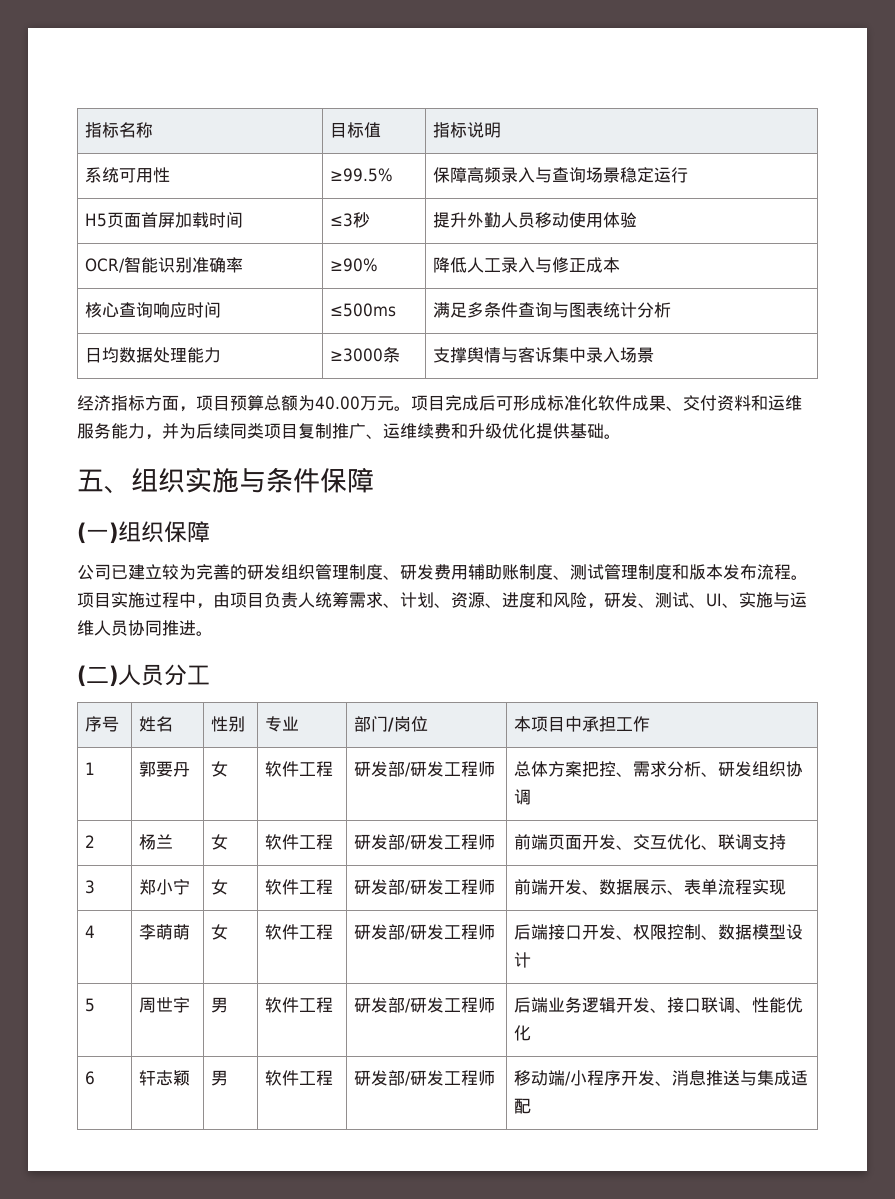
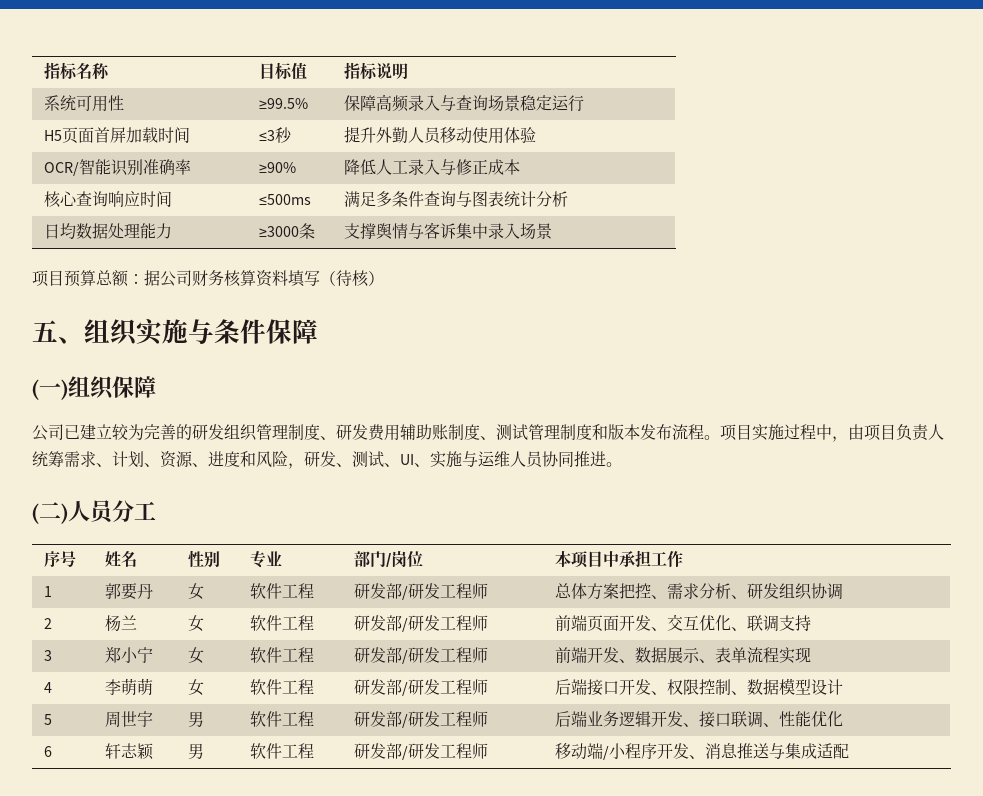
- 经济指标方面，项目预算总额为40.00万元。项目完成后可形成标准化软件成果、交付资料和运维服务能力，并为后续同类项目复制推广、运维续费和升级优化提供基础。
+ 项目预算总额：据公司财务核算资料填写（待核）

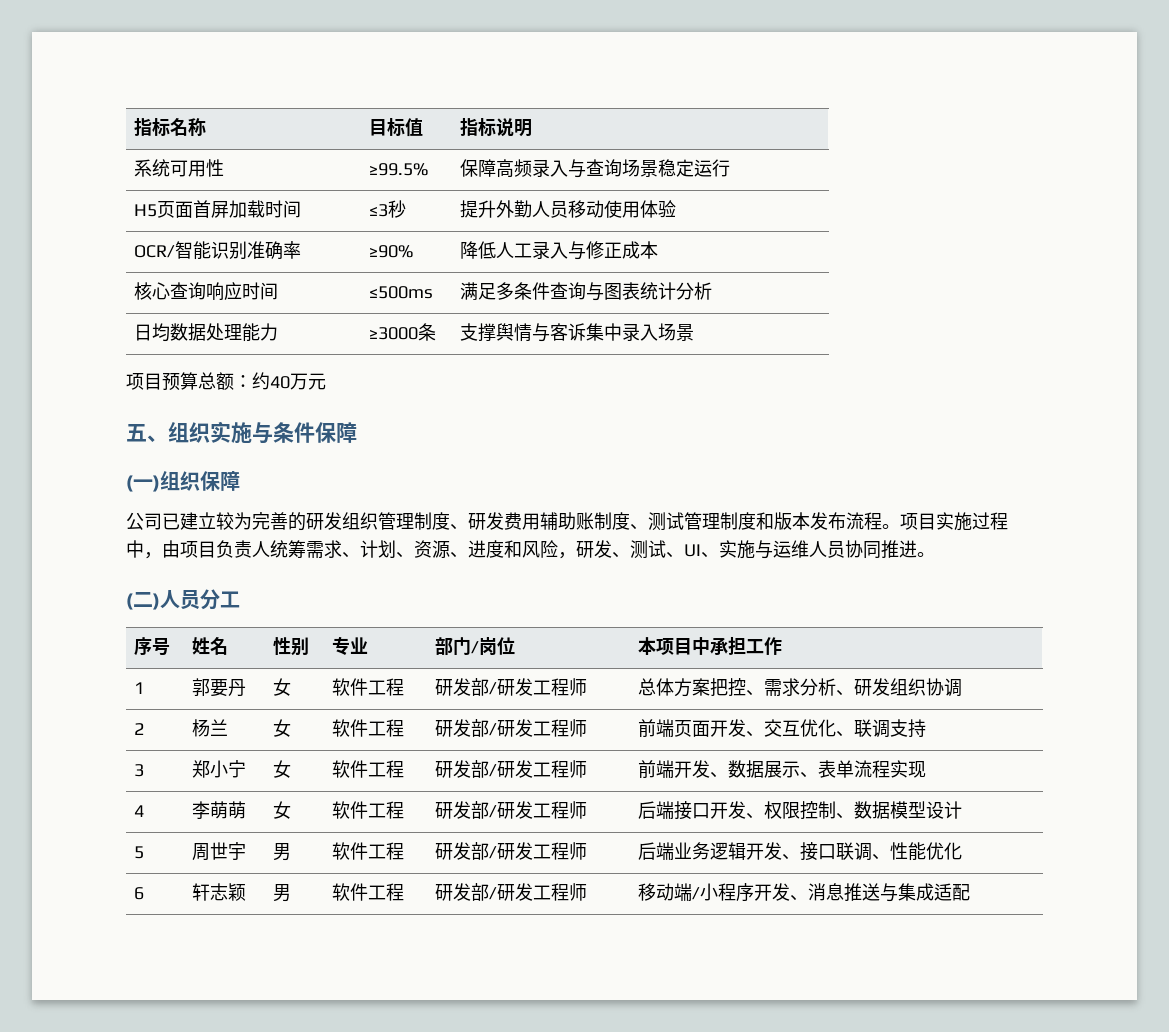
- 项目预算总额：据公司财务核算资料填写（待核）
+ 项目预算总额：约40万元

